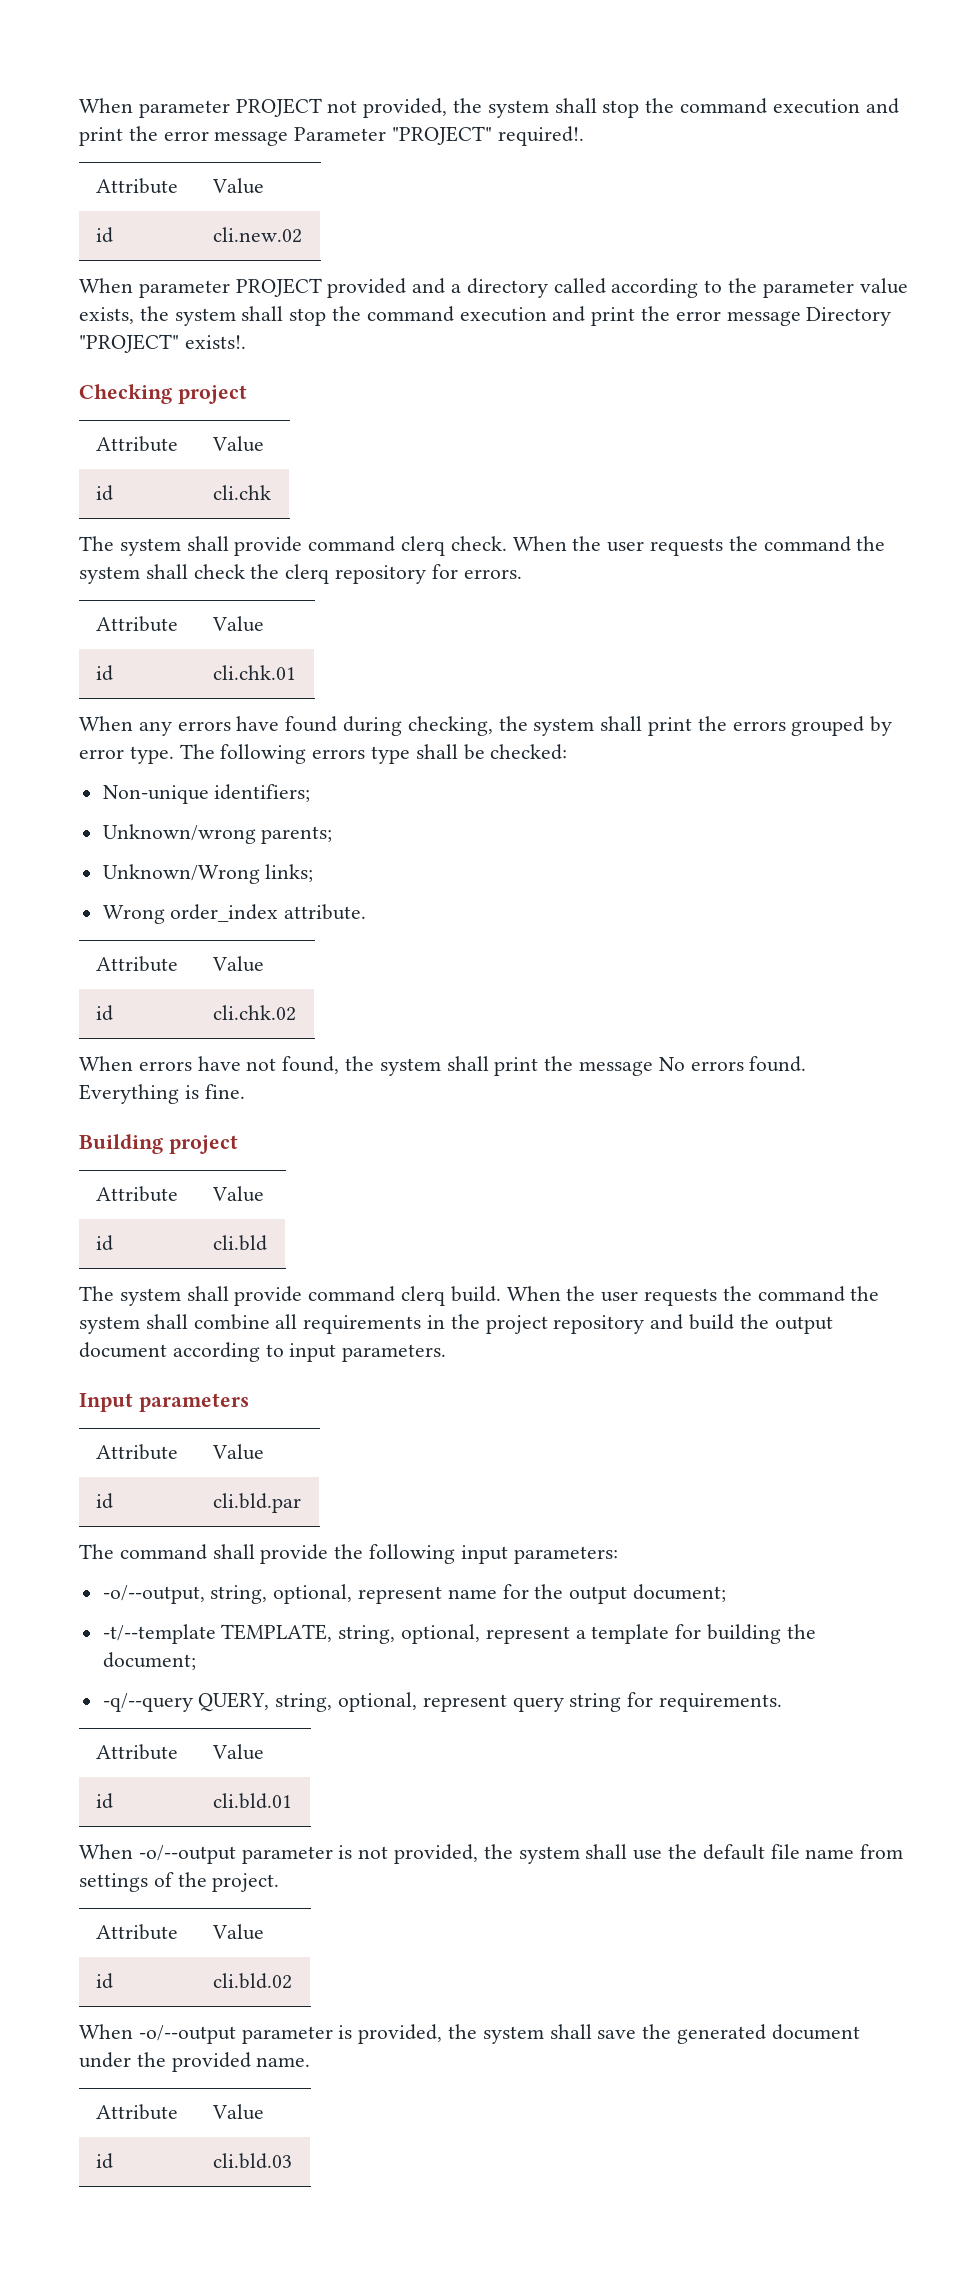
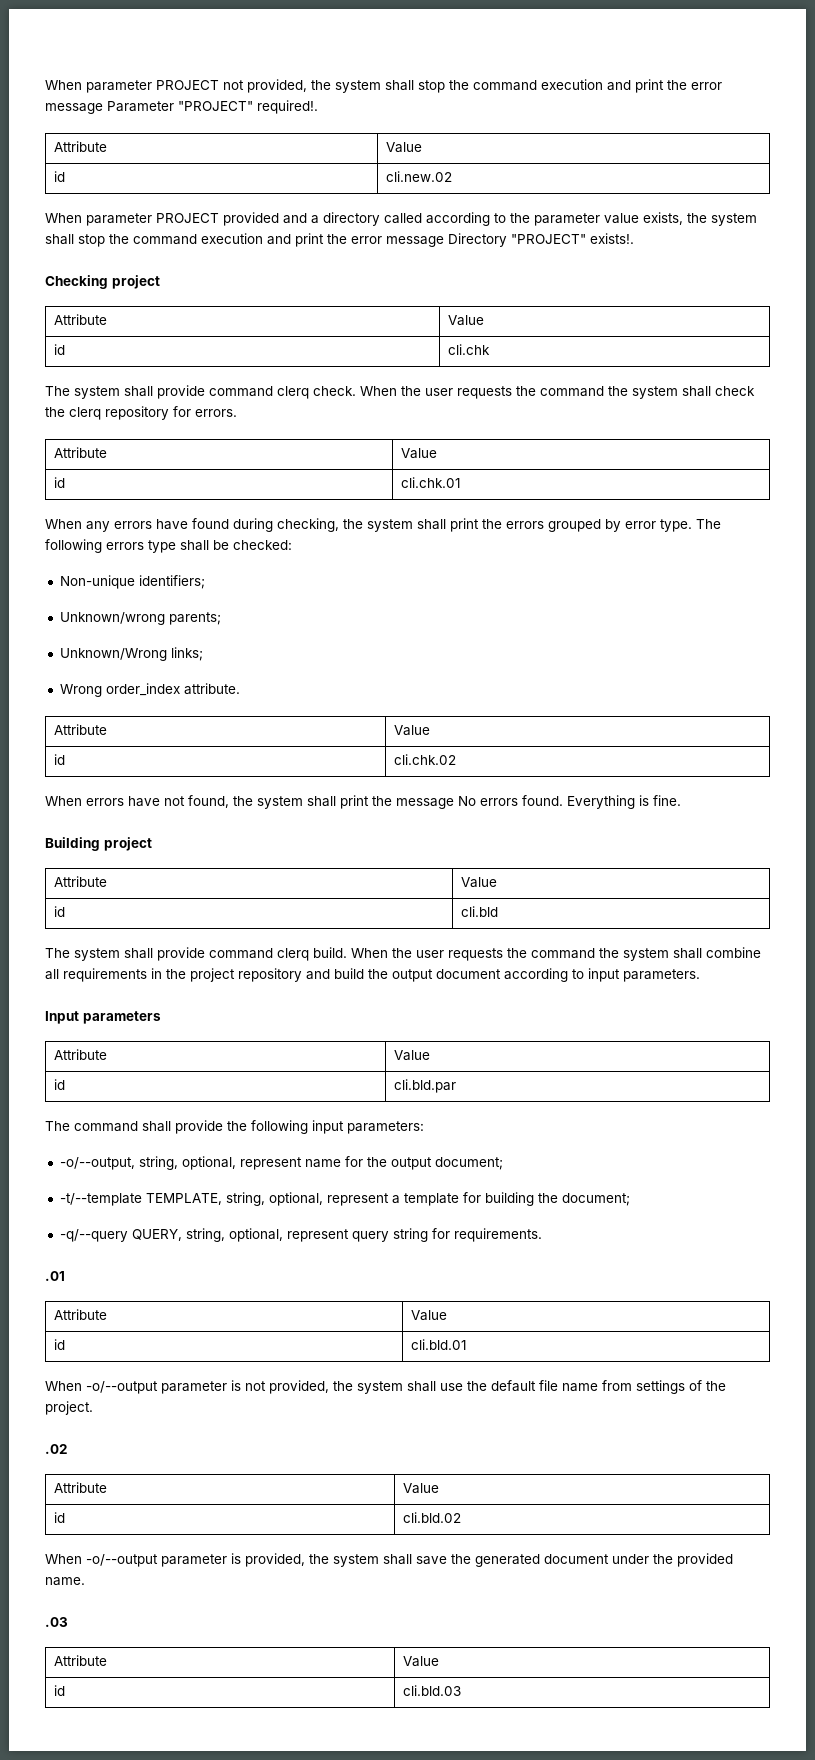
+ .01
+ .02
+ .03

